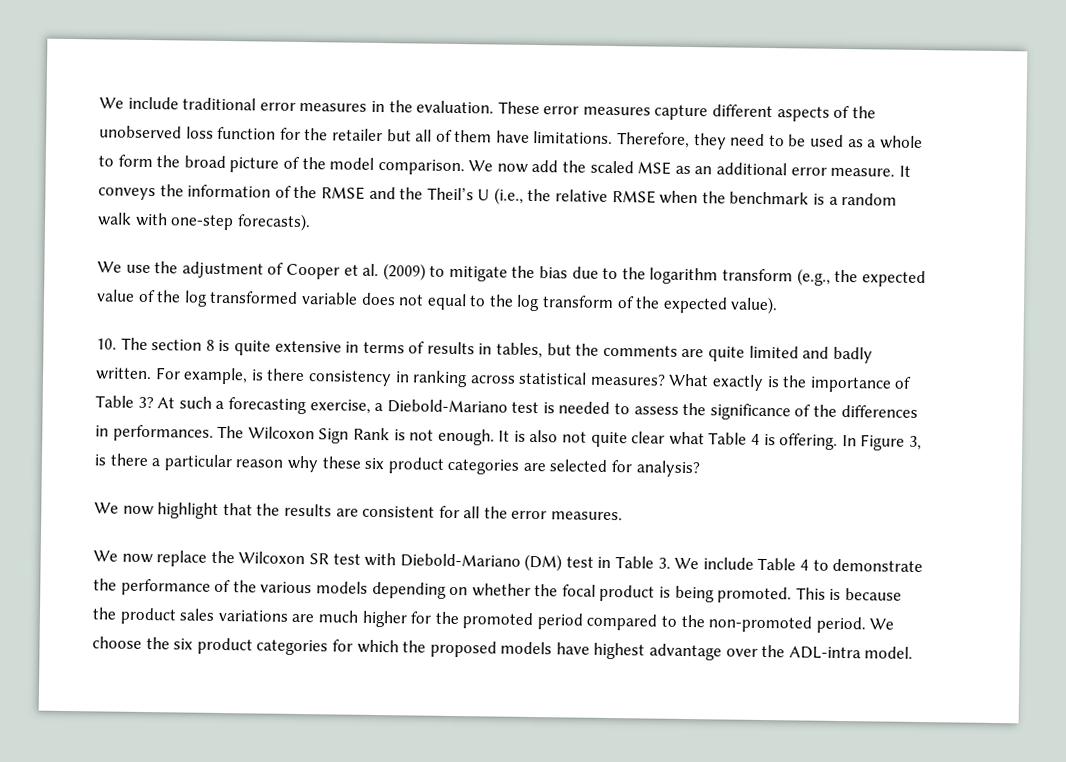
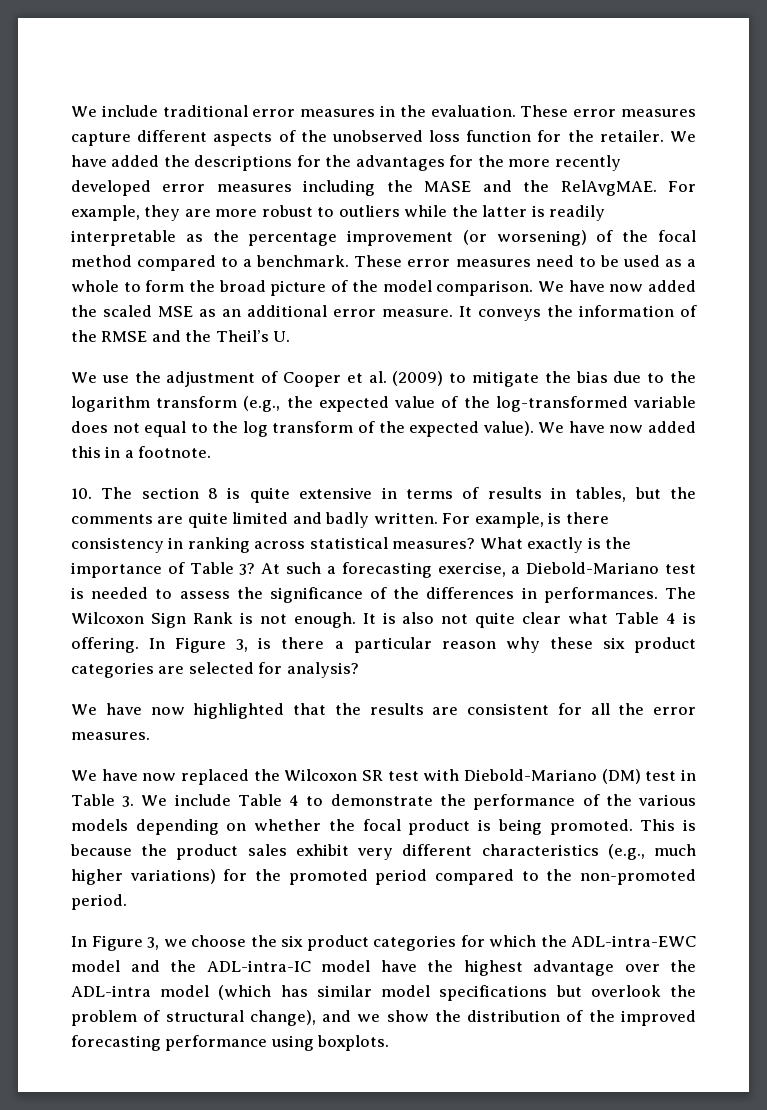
- These error measures capture different aspects of the unobserved loss function for the retailer but all of them have limitations. Therefore, they need to be used as a whole to form the broad picture of the model comparison.
+ These error measures capture different aspects of the unobserved loss function for the retailer. We have added the descriptions for the advantages for the more recently developed error measures including the MASE and the RelAvgMAE. For example, they are more robust to outliers while the latter is readily interpretable as the percentage improvement (or worsening) of the focal method compared to a benchmark. These error measures need to be used as a whole to form the broad picture of the model comparison.
- We now add the scaled MSE as an additional error measure.
+ We have now added the scaled MSE as an additional error measure.
- It conveys the information of the RMSE and the Theil’s U (i.e., the relative RMSE when the benchmark is a random walk with one-step forecasts).
+ It conveys the information of the RMSE and the Theil’s U.
- We use the adjustment of Cooper et al. (2009) to mitigate the bias due to the logarithm transform (e.g., the expected value of the log transformed variable does not equal to the log transform of the expected value).
+ We use the adjustment of Cooper et al. (2009) to mitigate the bias due to the logarithm transform (e.g., the expected value of the log-transformed variable does not equal to the log transform of the expected value). We have now added this in a footnote.
- We now highlight that the results are consistent for all the error measures.
+ We have now highlighted that the results are consistent for all the error measures.
- We now replace the Wilcoxon SR test with Diebold-Mariano (DM) test in Table 3. We include Table 4 to demonstrate the performance of the various models depending on whether the focal product is being promoted.
+ We have now replaced the Wilcoxon SR test with Diebold-Mariano (DM) test in Table 3. We include Table 4 to demonstrate the performance of the various models depending on whether the focal product is being promoted.
- This is because the product sales variations are much higher for the promoted period compared to the non-promoted period. We choose the six product categories for which the proposed models have highest advantage over the ADL-intra model.
+ This is because the product sales exhibit very different characteristics (e.g., much higher variations) for the promoted period compared to the non-promoted period.
+ In Figure 3, we choose the six product categories for which the ADL-intra-EWC model and the ADL-intra-IC model have the highest advantage over the ADL-intra model (which has similar model specifications but overlook the problem of structural change), and we show the distribution of the improved forecasting performance using boxplots.

